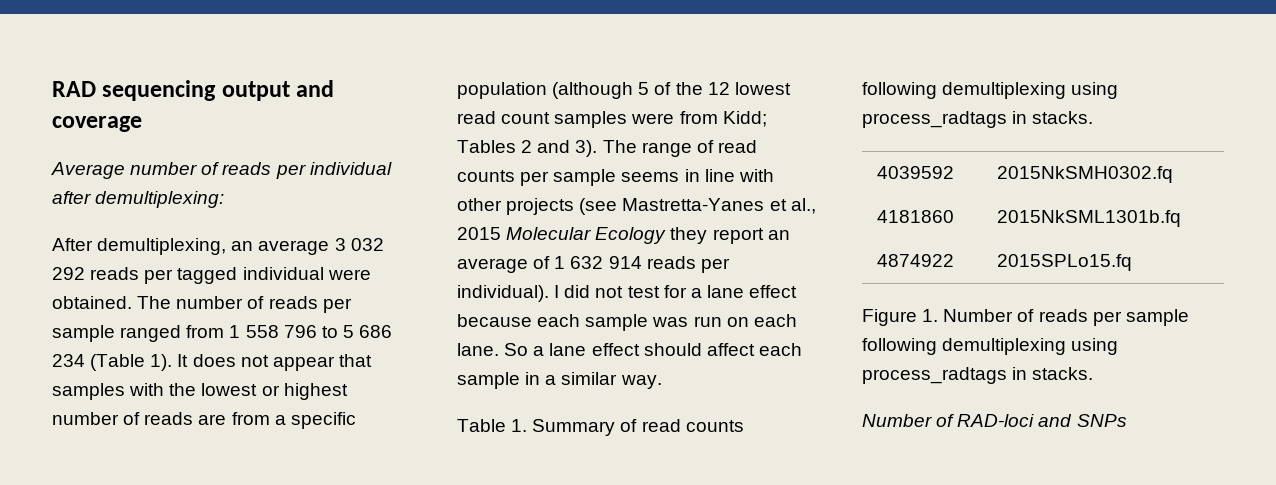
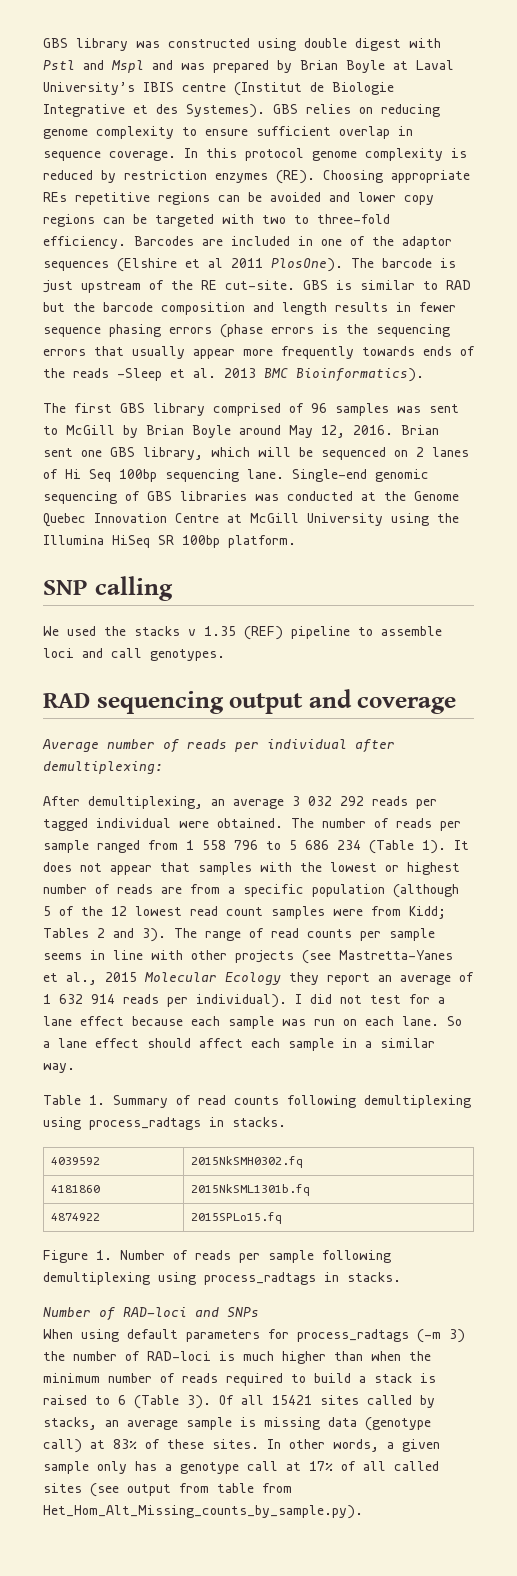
+ GBS library was constructed using double digest with Pstl and Mspl and was prepared by Brian Boyle at Laval University’s IBIS centre (Institut de Biologie Integrative et des Systemes). GBS relies on reducing genome complexity to ensure sufficient overlap in sequence coverage. In this protocol genome complexity is reduced by restriction enzymes (RE). Choosing appropriate REs repetitive regions can be avoided and lower copy regions can be targeted with two to three-fold efficiency. Barcodes are included in one of the adaptor sequences (Elshire et al 2011 PlosOne). The barcode is just upstream of the RE cut-site. GBS is similar to RAD but the barcode composition and length results in fewer sequence phasing errors (phase errors is the sequencing errors that usually appear more frequently towards ends of the reads -Sleep et al. 2013 BMC Bioinformatics).
+ The first GBS library comprised of 96 samples was sent to McGill by Brian Boyle around May 12, 2016. Brian sent one GBS library, which will be sequenced on 2 lanes of Hi Seq 100bp sequencing lane. Single-end genomic sequencing of GBS libraries was conducted at the Genome Quebec Innovation Centre at McGill University using the Illumina HiSeq SR 100bp platform.
+ SNP calling
+ We used the stacks v 1.35 (REF) pipeline to assemble loci and call genotypes.
+ When using default parameters for process_radtags (-m 3) the number of RAD-loci is much higher than when the minimum number of reads required to build a stack is raised to 6 (Table 3). Of all 15421 sites called by stacks, an average sample is missing data (genotype call) at 83% of these sites. In other words, a given sample only has a genotype call at 17% of all called sites (see output from table from Het_Hom_Alt_Missing_counts_by_sample.py).

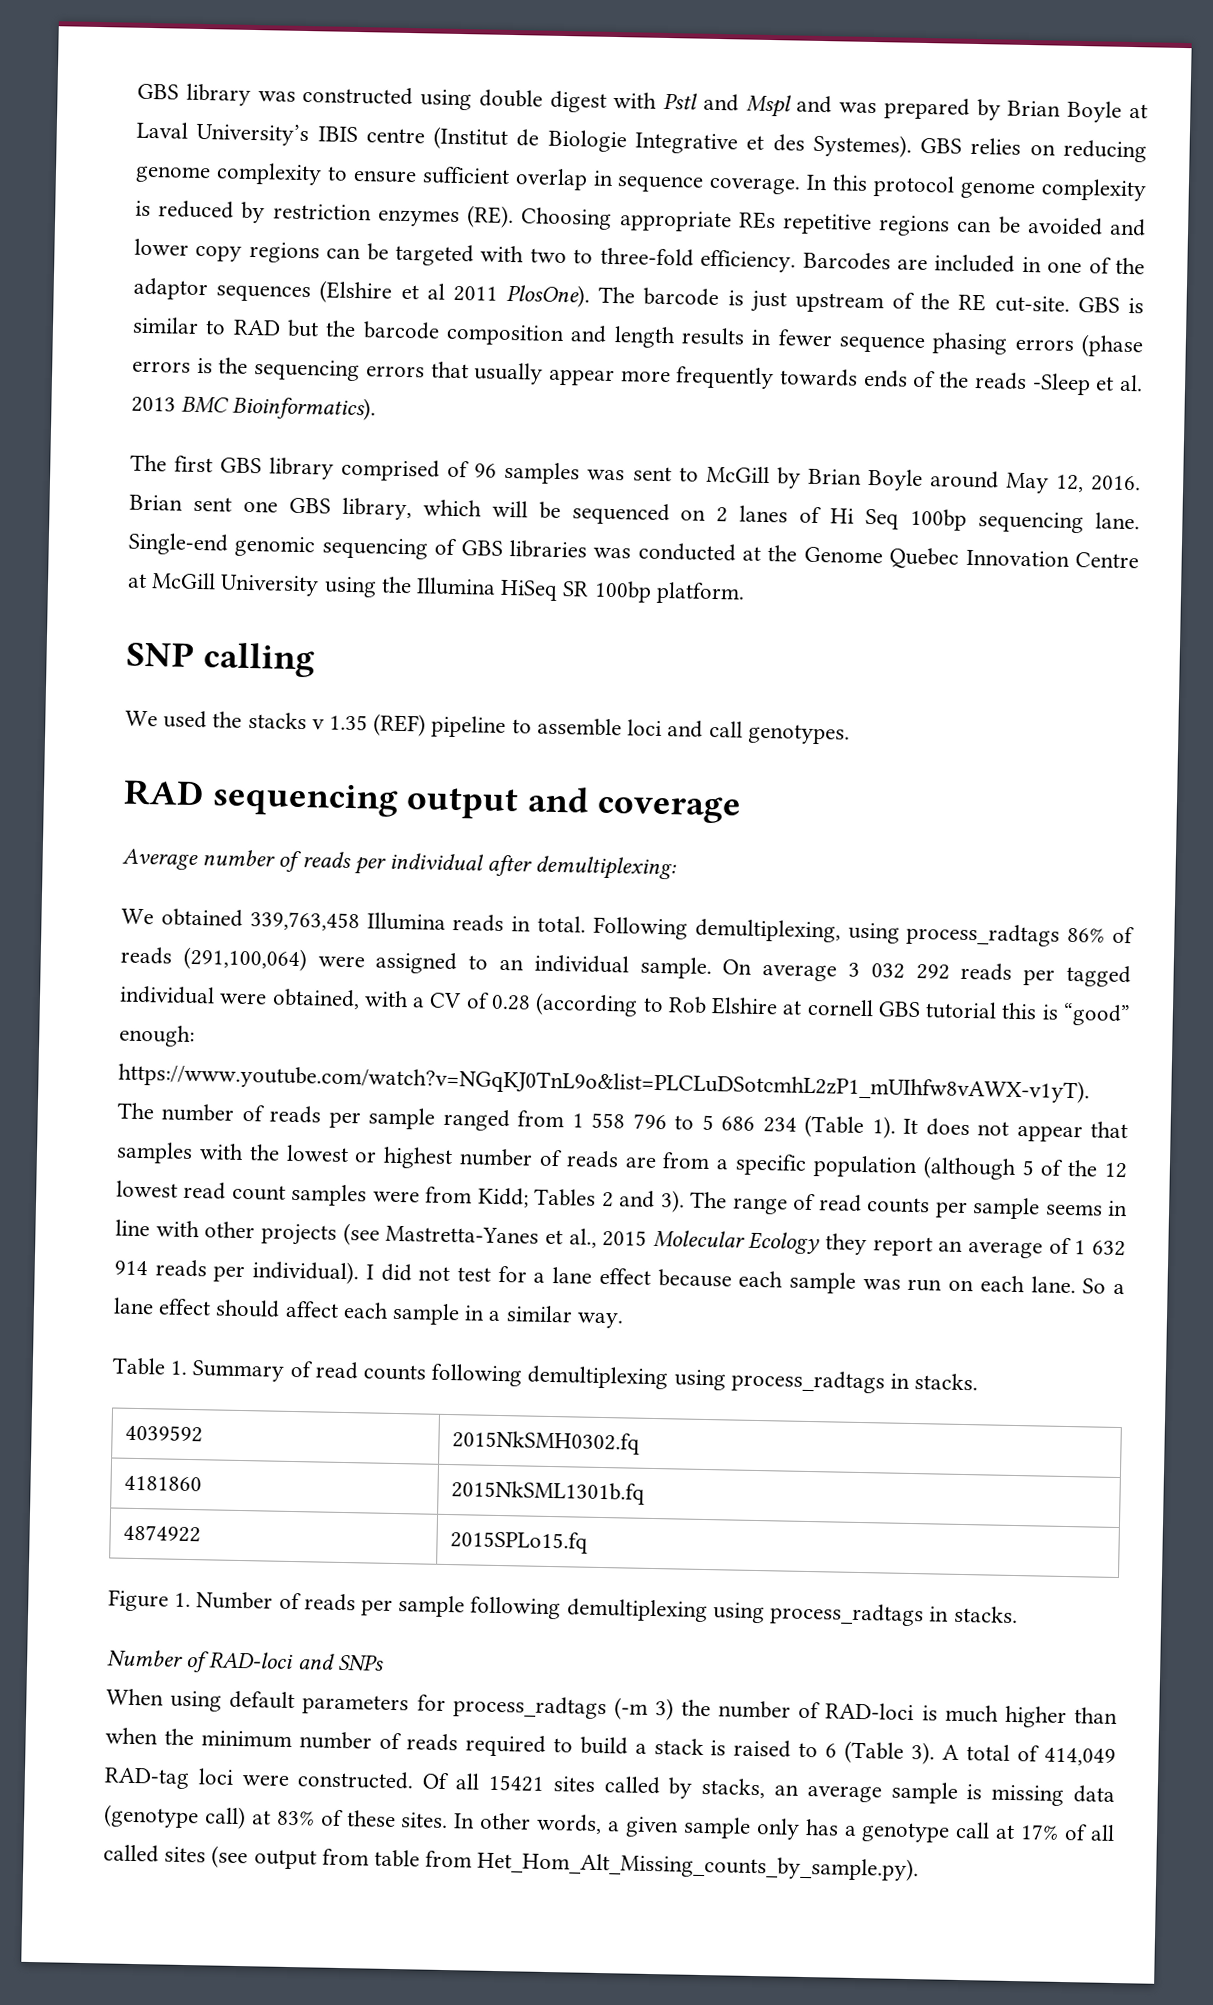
- After demultiplexing, an average 3 032 292 reads per tagged individual were obtained. The number of reads per sample ranged from 1 558 796 to 5 686 234 (Table 1).
+ We obtained 339,763,458 Illumina reads in total. Following demultiplexing, using process_radtags 86% of reads (291,100,064) were assigned to an individual sample. On average 3 032 292 reads per tagged individual were obtained, with a CV of 0.28 (according to Rob Elshire at cornell GBS tutorial this is “good” enough: https://www.youtube.com/watch?v=NGqKJ0TnL9o&list=PLCLuDSotcmhL2zP1_mUIhfw8vAWX-v1yT). The number of reads per sample ranged from 1 558 796 to 5 686 234 (Table 1).
+ A total of 414,049 RAD-tag loci were constructed.

